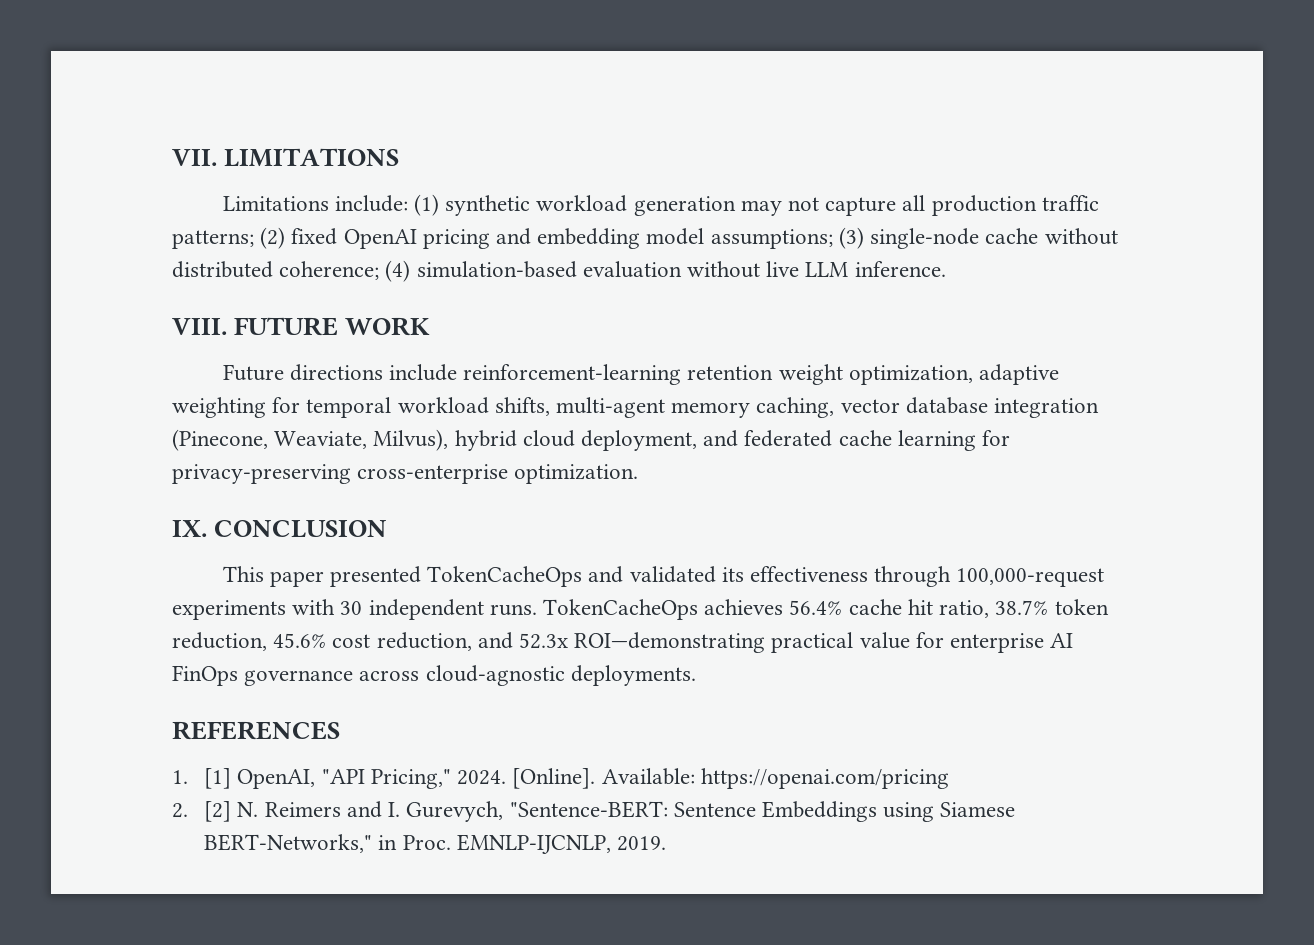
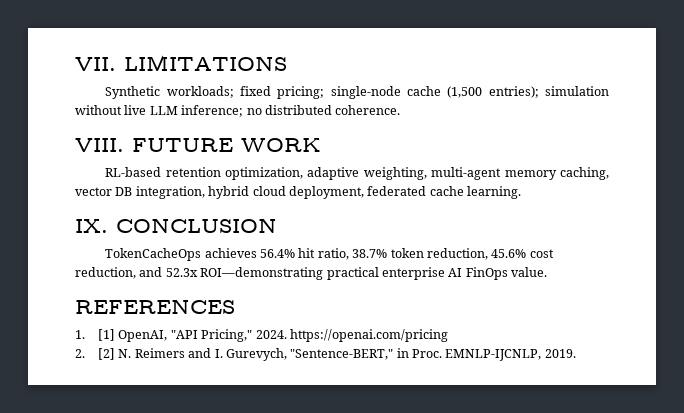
- Limitations include: (1) synthetic workload generation may not capture all production traffic patterns; (2) fixed OpenAI pricing and embedding model assumptions; (3) single-node cache without distributed coherence; (4) simulation-based evaluation without live LLM inference.
+ Synthetic workloads; fixed pricing; single-node cache (1,500 entries); simulation without live LLM inference; no distributed coherence.
  VIII. FUTURE WORK
- Future directions include reinforcement-learning retention weight optimization, adaptive weighting for temporal workload shifts, multi-agent memory caching, vector database integration (Pinecone, Weaviate, Milvus), hybrid cloud deployment, and federated cache learning for privacy-preserving cross-enterprise optimization.
+ RL-based retention optimization, adaptive weighting, multi-agent memory caching, vector DB integration, hybrid cloud deployment, federated cache learning.
  IX. CONCLUSION
- This paper presented TokenCacheOps and validated its effectiveness through 100,000-request experiments with 30 independent runs. TokenCacheOps achieves 56.4% cache hit ratio, 38.7% token reduction, 45.6% cost reduction, and 52.3x ROI—demonstrating practical value for enterprise AI FinOps governance across cloud-agnostic deployments.
+ TokenCacheOps achieves 56.4% hit ratio, 38.7% token reduction, 45.6% cost reduction, and 52.3x ROI—demonstrating practical enterprise AI FinOps value.
- 1. [1] OpenAI, "API Pricing," 2024. [Online]. Available: https://openai.com/pricing
+ 1. [1] OpenAI, "API Pricing," 2024. https://openai.com/pricing
- 2. [2] N. Reimers and I. Gurevych, "Sentence-BERT: Sentence Embeddings using Siamese BERT-Networks," in Proc.
+ 2. [2] N. Reimers and I. Gurevych, "Sentence-BERT," in Proc.

